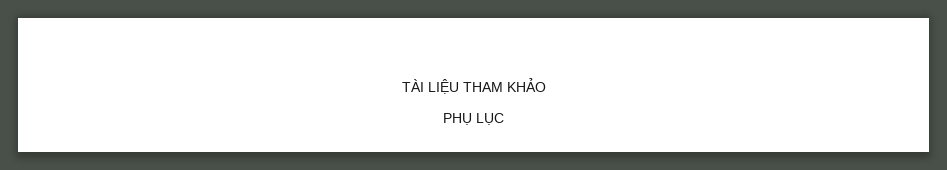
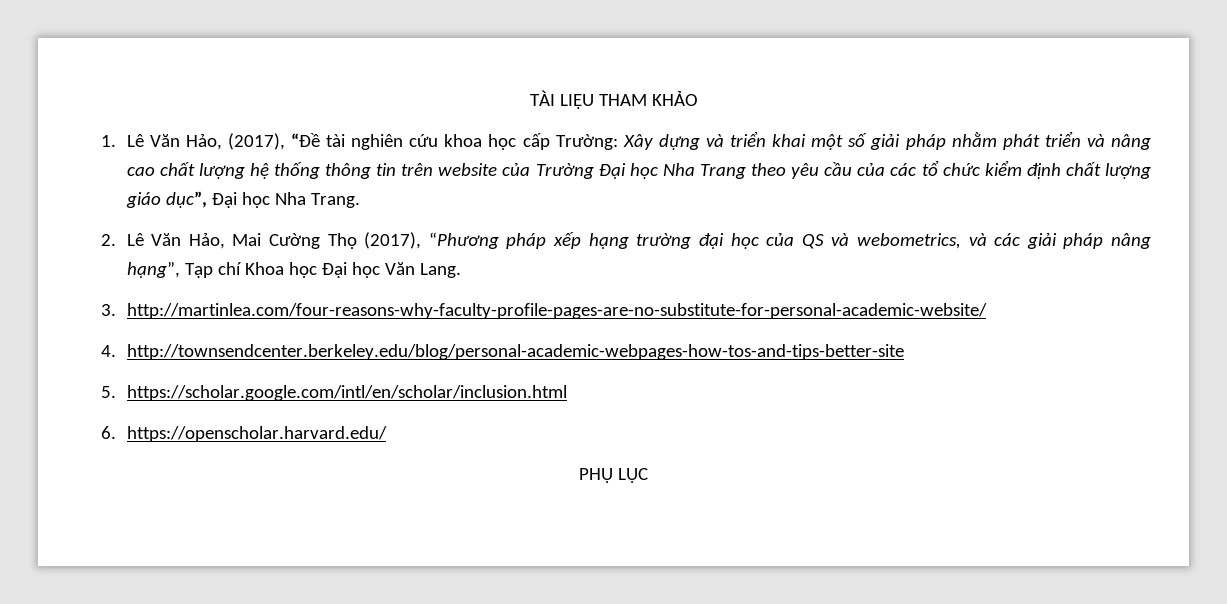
+ 1. Lê Văn Hảo, (2017), “Đề tài nghiên cứu khoa học cấp Trường: Xây dựng và triển khai một số giải pháp nhằm phát triển và nâng cao chất lượng hệ thống thông tin trên website của Trường Đại học Nha Trang theo yêu cầu của các tổ chức kiểm định chất lượng giáo dục”, Đại học Nha Trang.
+ 2. Lê Văn Hảo, Mai Cường Thọ (2017), “Phương pháp xếp hạng trường đại học của QS và webometrics, và các giải pháp nâng hạng”, Tạp chí Khoa học Đại học Văn Lang.
+ 3. http://martinlea.com/four-reasons-why-faculty-profile-pages-are-no-substitute-for-personal-academic-website/
+ 4. http://townsendcenter.berkeley.edu/blog/personal-academic-webpages-how-tos-and-tips-better-site
+ 5. https://scholar.google.com/intl/en/scholar/inclusion.html
+ 6. https://openscholar.harvard.edu/

